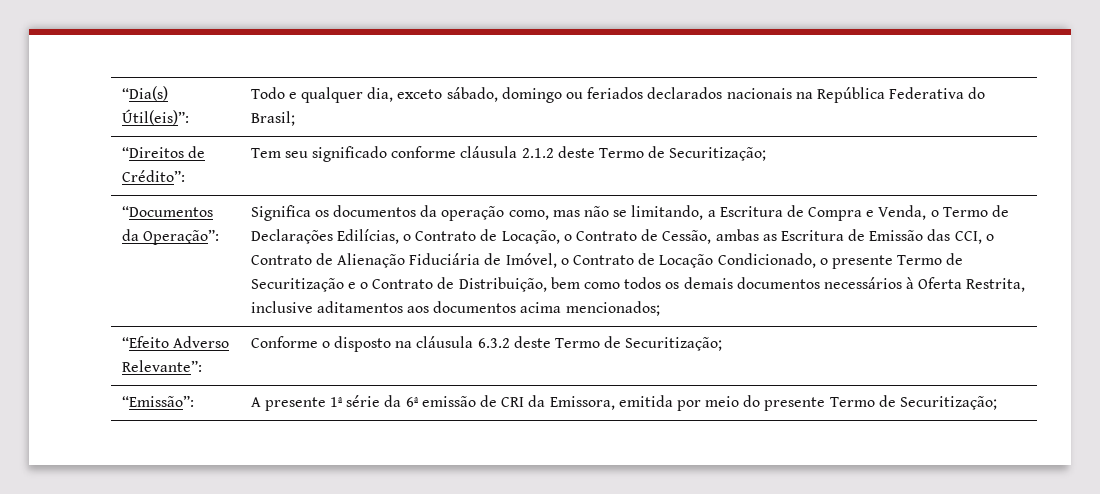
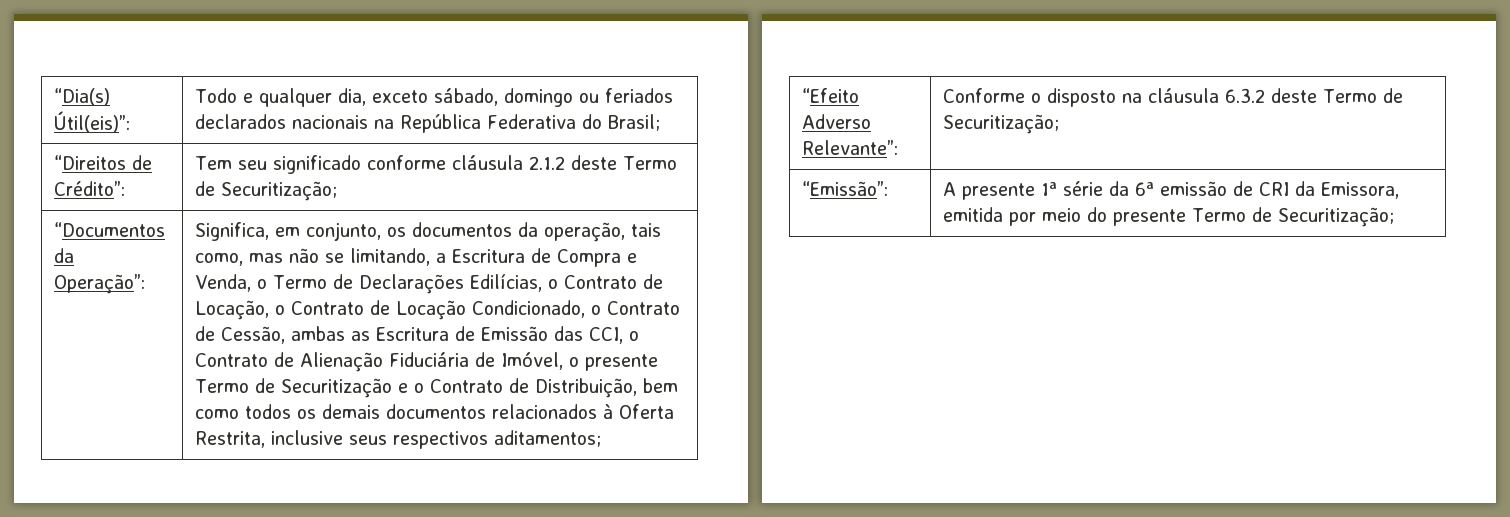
- Significa os documentos da operação como, mas não se limitando, a Escritura de Compra e Venda, o Termo de Declarações Edilícias, o Contrato de Locação, o Contrato de Cessão, ambas as Escritura de Emissão das CCI, o Contrato de Alienação Fiduciária de Imóvel, o Contrato de Locação Condicionado, o presente Termo de Securitização e o Contrato de Distribuição, bem como todos os demais documentos necessários à Oferta Restrita, inclusive aditamentos aos documentos acima mencionados;
+ Significa, em conjunto, os documentos da operação, tais como, mas não se limitando, a Escritura de Compra e Venda, o Termo de Declarações Edilícias, o Contrato de Locação, o Contrato de Locação Condicionado, o Contrato de Cessão, ambas as Escritura de Emissão das CCI, o Contrato de Alienação Fiduciária de Imóvel, o presente Termo de Securitização e o Contrato de Distribuição, bem como todos os demais documentos relacionados à Oferta Restrita, inclusive seus respectivos aditamentos;

